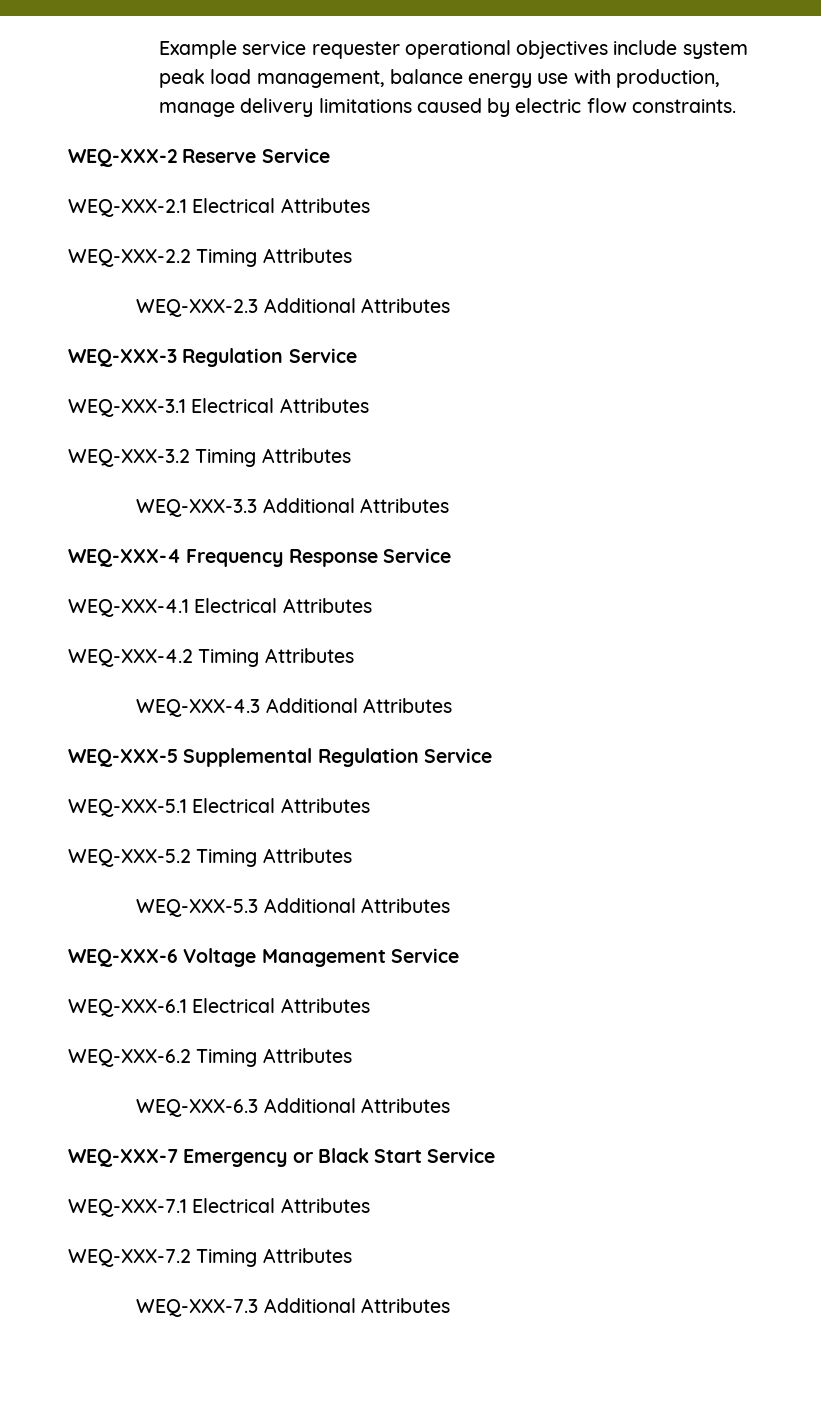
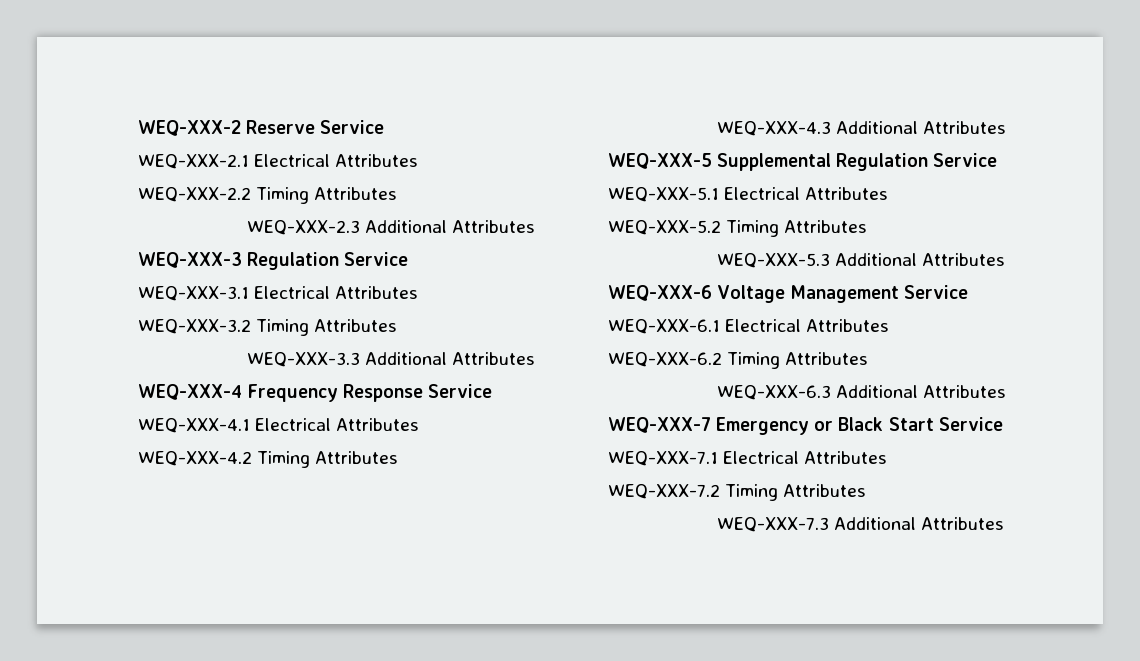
- Example service requester operational objectives include system peak load management, balance energy use with production, manage delivery limitations caused by electric flow constraints.

